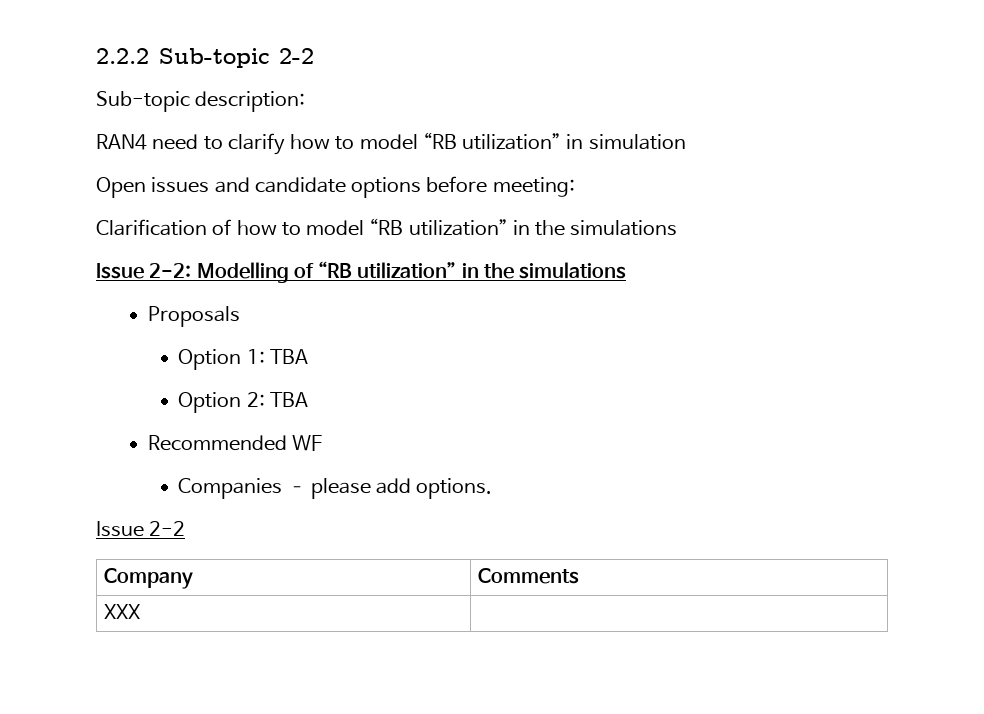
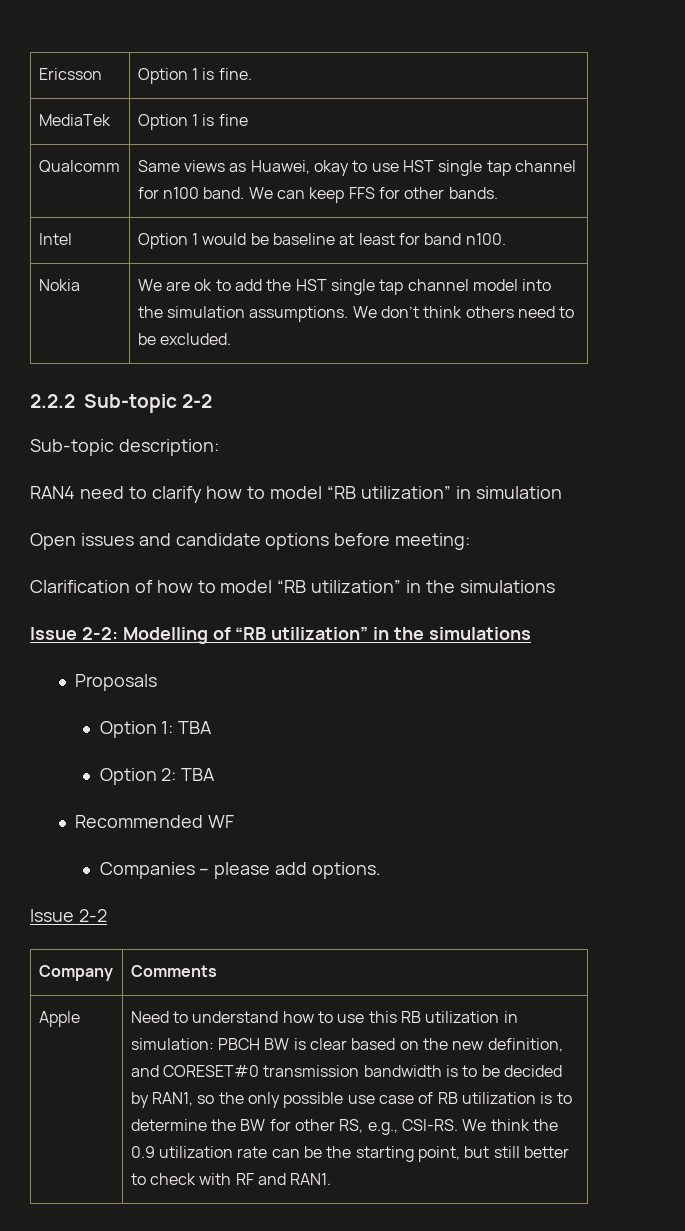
+ Ericsson | Option 1 is fine.
+ MediaTek | Option 1 is fine
+ Qualcomm | Same views as Huawei, okay to use HST single tap channel for n100 band. We can keep FFS for other bands.
+ Intel | Option 1 would be baseline at least for band n100.
+ Nokia | We are ok to add the HST single tap channel model into the simulation assumptions. We don’t think others need to be excluded.
- XXX
+ Apple | Need to understand how to use this RB utilization in simulation: PBCH BW is clear based on the new definition, and CORESET#0 transmission bandwidth is to be decided by RAN1, so the only possible use case of RB utilization is to determine the BW for other RS, e.g., CSI-RS. We think the 0.9 utilization rate can be the starting point, but still better to check with RF and RAN1.

